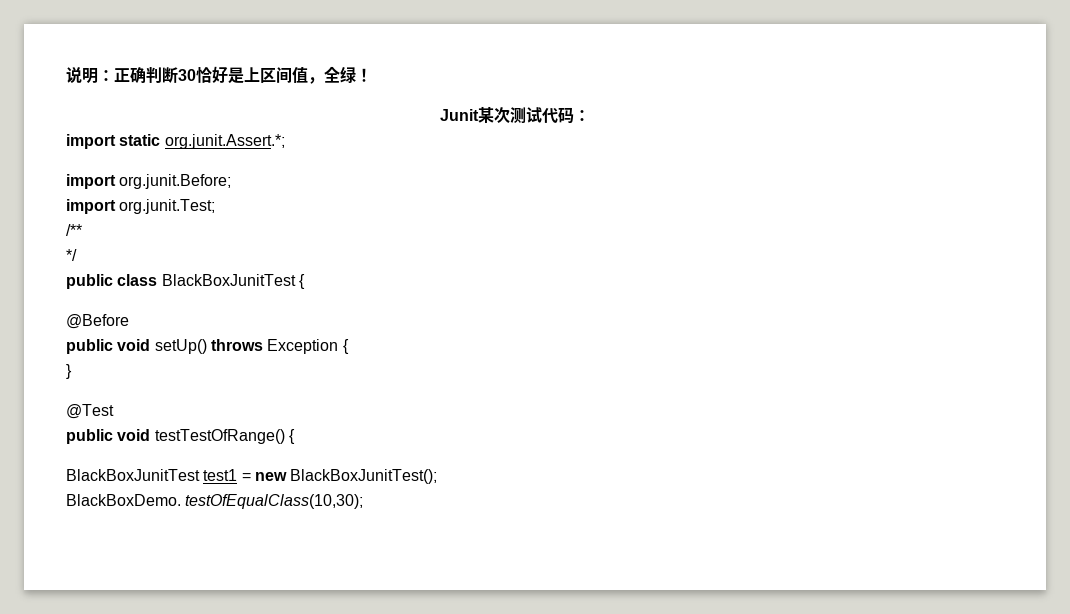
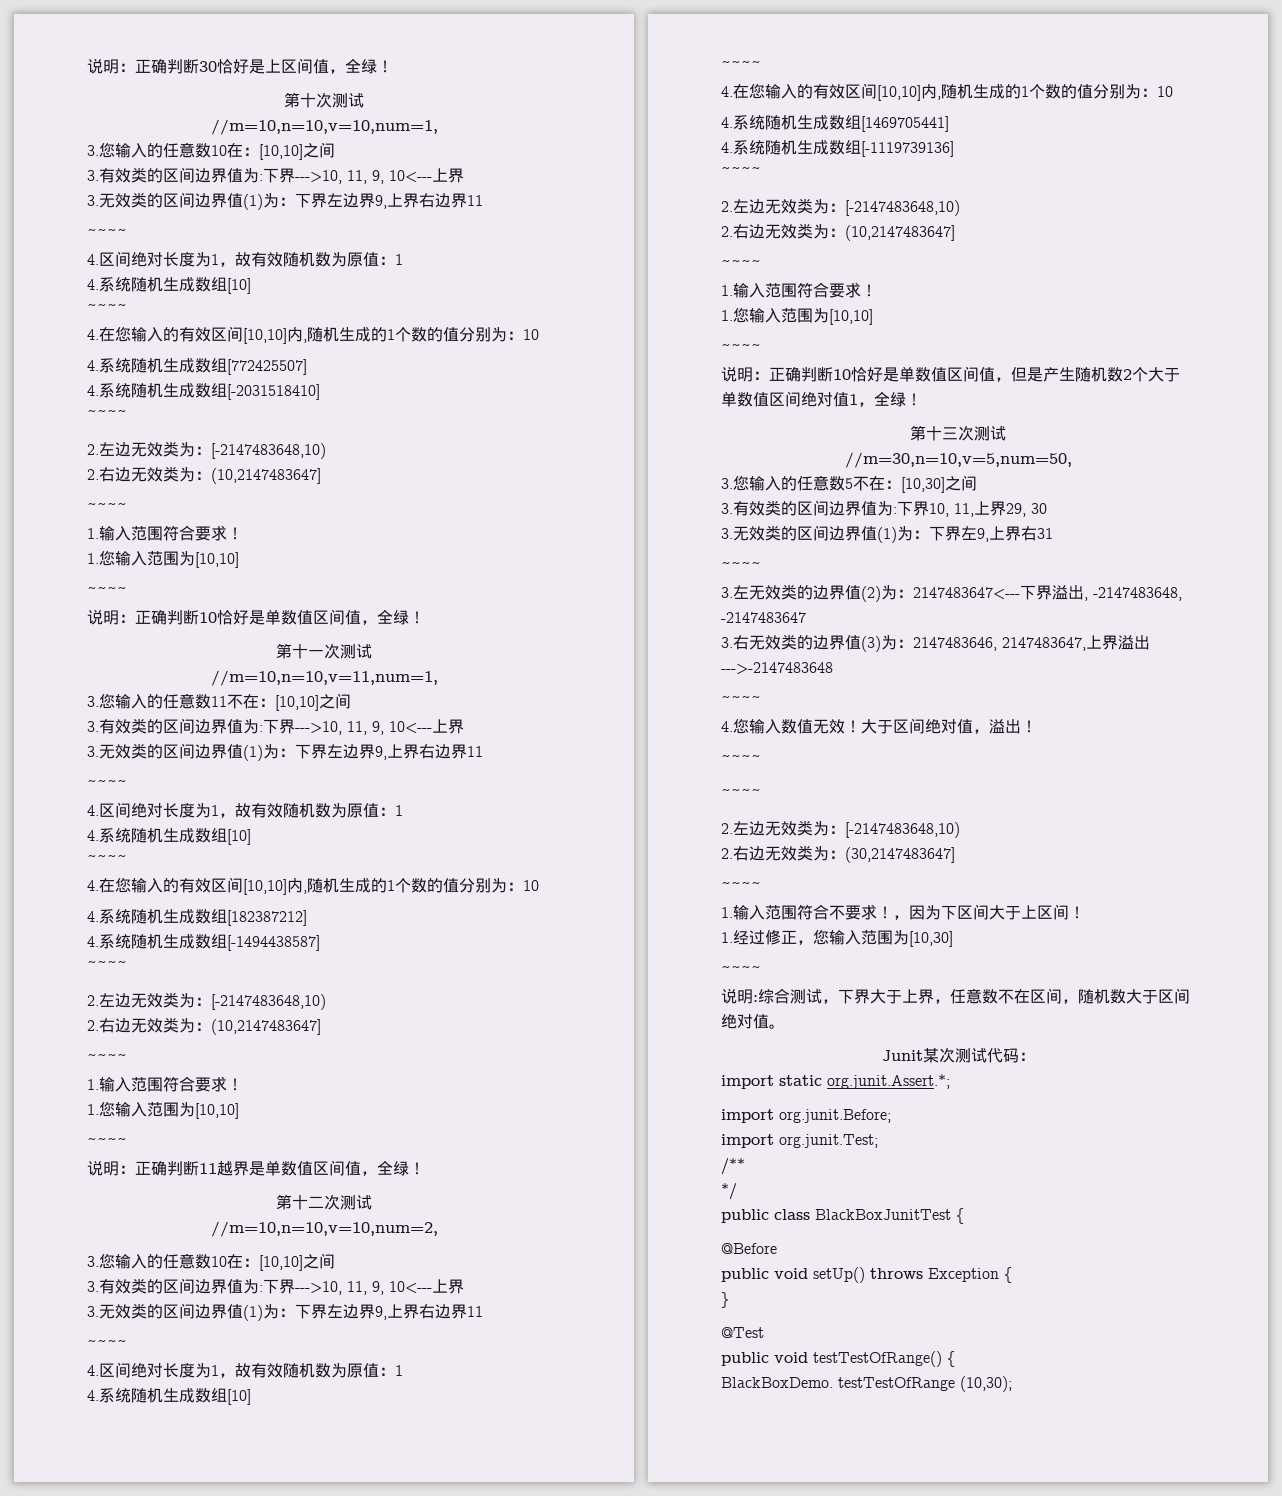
+ 第十次测试
+ //m=10,n=10,v=10,num=1,
+ 3.您输入的任意数10在：[10,10]之间
+ 3.有效类的区间边界值为:下界--->10, 11, 9, 10<---上界
+ 3.无效类的区间边界值(1)为：下界左边界9,上界右边界11
+ ~~~~
+ 4.区间绝对长度为1，故有效随机数为原值：1
+ 4.系统随机生成数组[10]
+ ~~~~
+ 4.在您输入的有效区间[10,10]内,随机生成的1个数的值分别为：10
+ 4.系统随机生成数组[772425507]
+ 4.系统随机生成数组[-2031518410]
+ ~~~~
+ 2.左边无效类为：[-2147483648,10)
+ 2.右边无效类为：(10,2147483647]
+ ~~~~
+ 1.输入范围符合要求！
+ 1.您输入范围为[10,10]
+ ~~~~
+ 说明：正确判断10恰好是单数值区间值，全绿！
+ 第十一次测试
+ //m=10,n=10,v=11,num=1,
+ 3.您输入的任意数11不在：[10,10]之间
+ 3.有效类的区间边界值为:下界--->10, 11, 9, 10<---上界
+ 3.无效类的区间边界值(1)为：下界左边界9,上界右边界11
+ ~~~~
+ 4.区间绝对长度为1，故有效随机数为原值：1
+ 4.系统随机生成数组[10]
+ ~~~~
+ 4.在您输入的有效区间[10,10]内,随机生成的1个数的值分别为：10
+ 4.系统随机生成数组[182387212]
+ 4.系统随机生成数组[-1494438587]
+ ~~~~
+ 2.左边无效类为：[-2147483648,10)
+ 2.右边无效类为：(10,2147483647]
+ ~~~~
+ 1.输入范围符合要求！
+ 1.您输入范围为[10,10]
+ ~~~~
+ 说明：正确判断11越界是单数值区间值，全绿！
+ 第十二次测试
+ //m=10,n=10,v=10,num=2,
+ 3.您输入的任意数10在：[10,10]之间
+ 3.有效类的区间边界值为:下界--->10, 11, 9, 10<---上界
+ 3.无效类的区间边界值(1)为：下界左边界9,上界右边界11
+ ~~~~
+ 4.区间绝对长度为1，故有效随机数为原值：1
+ 4.系统随机生成数组[10]
+ ~~~~
+ 4.在您输入的有效区间[10,10]内,随机生成的1个数的值分别为：10
+ 4.系统随机生成数组[1469705441]
+ 4.系统随机生成数组[-1119739136]
+ ~~~~
+ 2.左边无效类为：[-2147483648,10)
+ 2.右边无效类为：(10,2147483647]
+ ~~~~
+ 1.输入范围符合要求！
+ 1.您输入范围为[10,10]
+ ~~~~
+ 说明：正确判断10恰好是单数值区间值，但是产生随机数2个大于单数值区间绝对值1，全绿！
+ 第十三次测试
+ //m=30,n=10,v=5,num=50,
+ 3.您输入的任意数5不在：[10,30]之间
+ 3.有效类的区间边界值为:下界10, 11,上界29, 30
+ 3.无效类的区间边界值(1)为：下界左9,上界右31
+ ~~~~
+ 3.左无效类的边界值(2)为：2147483647<---下界溢出, -2147483648, -2147483647
+ 3.右无效类的边界值(3)为：2147483646, 2147483647,上界溢出--->-2147483648
+ ~~~~
+ 4.您输入数值无效！大于区间绝对值，溢出！
+ ~~~~
+ ~~~~
+ 2.左边无效类为：[-2147483648,10)
+ 2.右边无效类为：(30,2147483647]
+ ~~~~
+ 1.输入范围符合不要求！，因为下区间大于上区间！
+ 1.经过修正，您输入范围为[10,30]
+ ~~~~
+ 说明:综合测试，下界大于上界，任意数不在区间，随机数大于区间绝对值。
- BlackBoxJunitTest test1 = new BlackBoxJunitTest();
- BlackBoxDemo. testOfEqualClass(10,30);
+ BlackBoxDemo. testTestOfRange (10,30);

